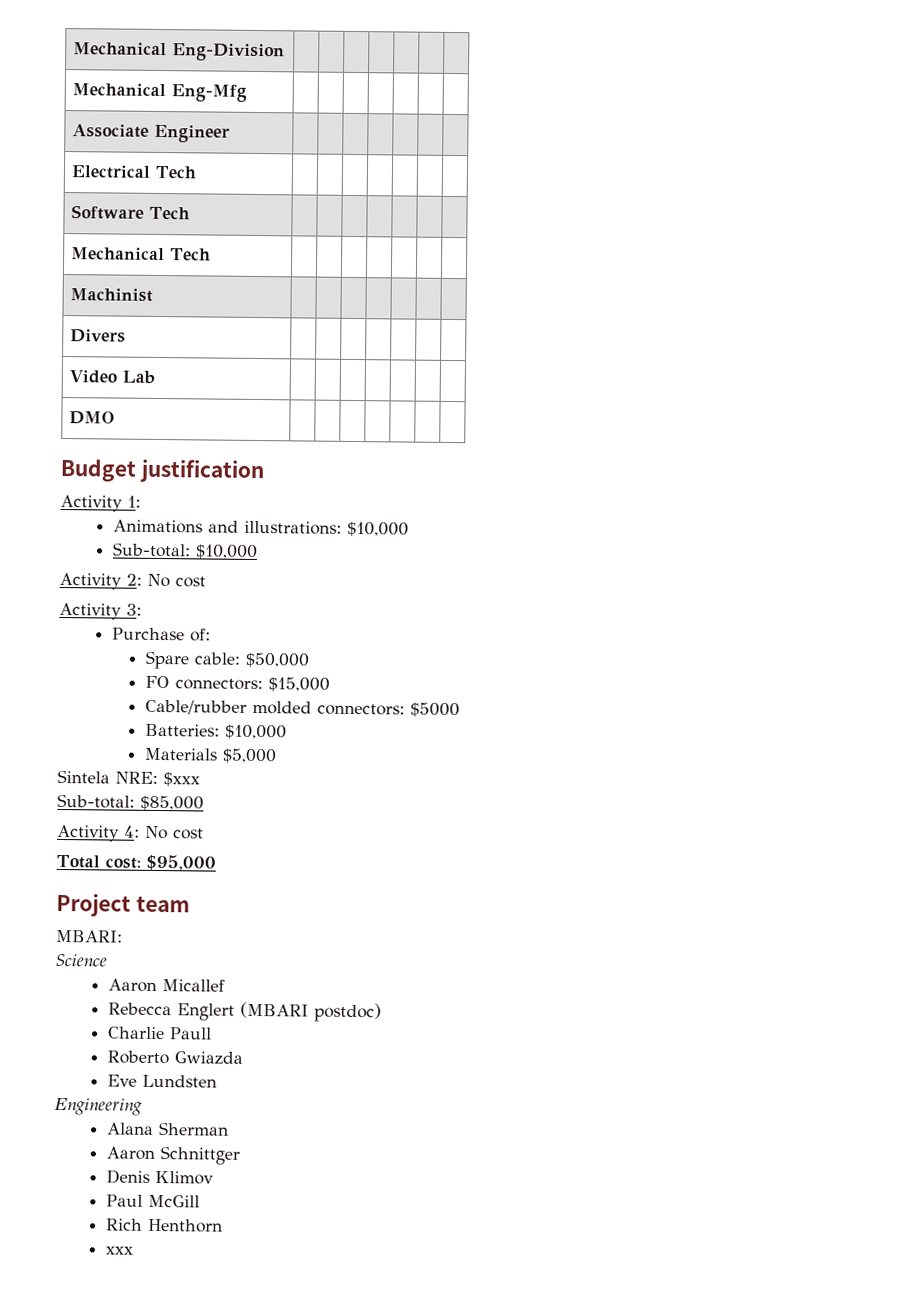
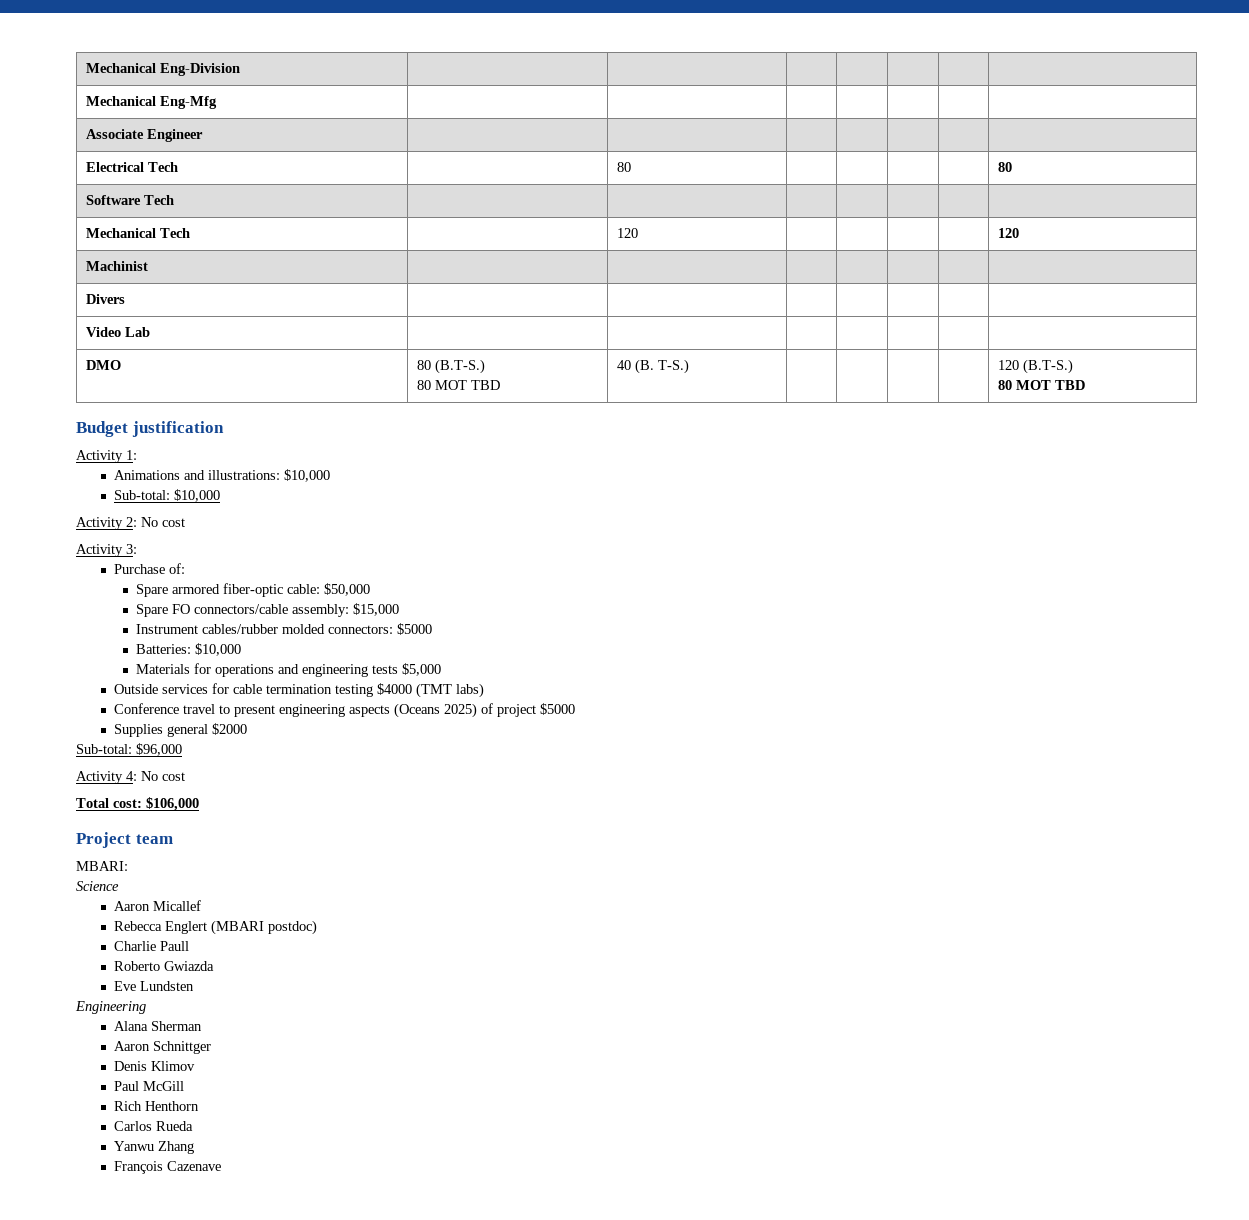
- Electrical Tech | | | | | | |
+ Electrical Tech | | 80 | | | | | 80
- Mechanical Tech | | | | | | |
+ Mechanical Tech | | 120 | | | | | 120
- DMO | | | | | | |
+ DMO | 80 (B.T-S.)
+ 80 MOT TBD | 40 (B. T-S.) | | | | | 120 (B.T-S.)
+ 80 MOT TBD
- Spare cable: $50,000
+ Spare armored fiber-optic cable: $50,000
- FO connectors: $15,000
+ Spare FO connectors/cable assembly: $15,000
- Cable/rubber molded connectors: $5000
+ Instrument cables/rubber molded connectors: $5000
- Materials $5,000
- Sintela NRE: $xxx
- Sub-total: $85,000
+ Materials for operations and engineering tests $5,000
+ Outside services for cable termination testing $4000 (TMT labs)
+ Conference travel to present engineering aspects (Oceans 2025) of project $5000
+ Supplies general $2000
+ Sub-total: $96,000
- Total cost: $95,000
+ Total cost: $106,000
- xxx
+ Carlos Rueda
+ Yanwu Zhang
+ François Cazenave

